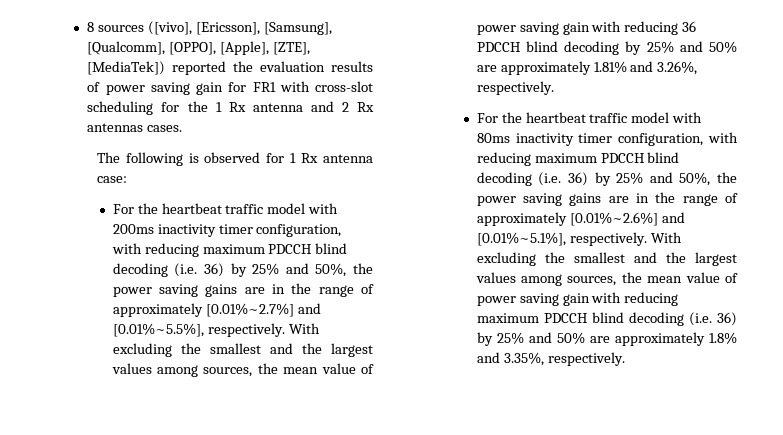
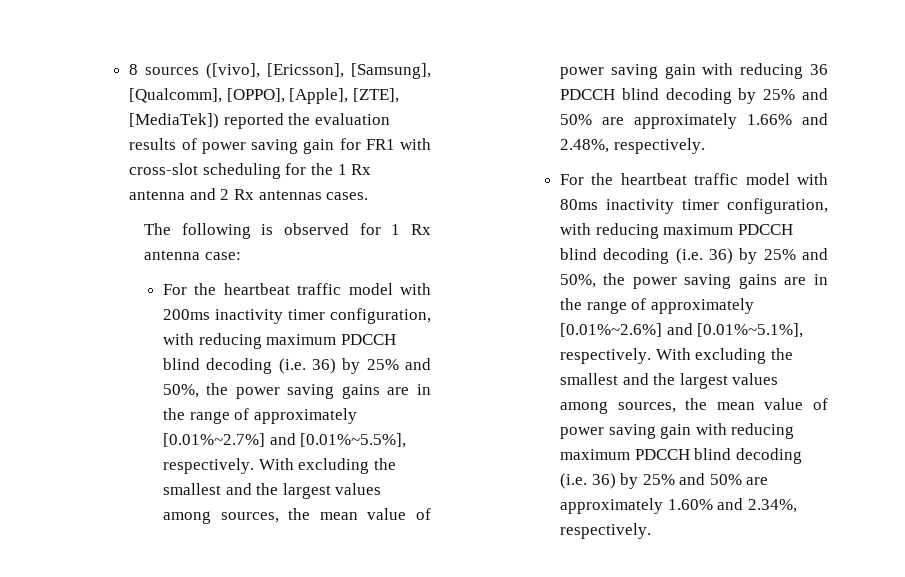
- With excluding the smallest and the largest values among sources, the mean value of power saving gain with reducing 36 PDCCH blind decoding by 25% and 50% are approximately 1.81% and 3.26%, respectively.
+ With excluding the smallest and the largest values among sources, the mean value of power saving gain with reducing 36 PDCCH blind decoding by 25% and 50% are approximately 1.66% and 2.48%, respectively.
- With excluding the smallest and the largest values among sources, the mean value of power saving gain with reducing maximum PDCCH blind decoding (i.e. 36) by 25% and 50% are approximately 1.8% and 3.35%, respectively.
+ With excluding the smallest and the largest values among sources, the mean value of power saving gain with reducing maximum PDCCH blind decoding (i.e. 36) by 25% and 50% are approximately 1.60% and 2.34%, respectively.

